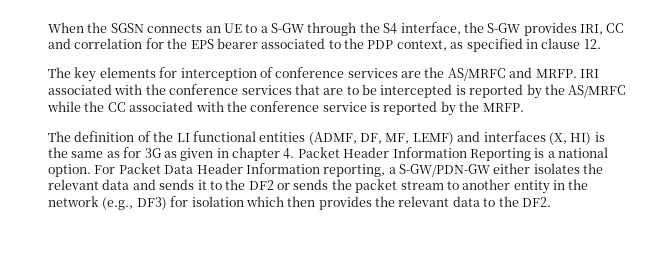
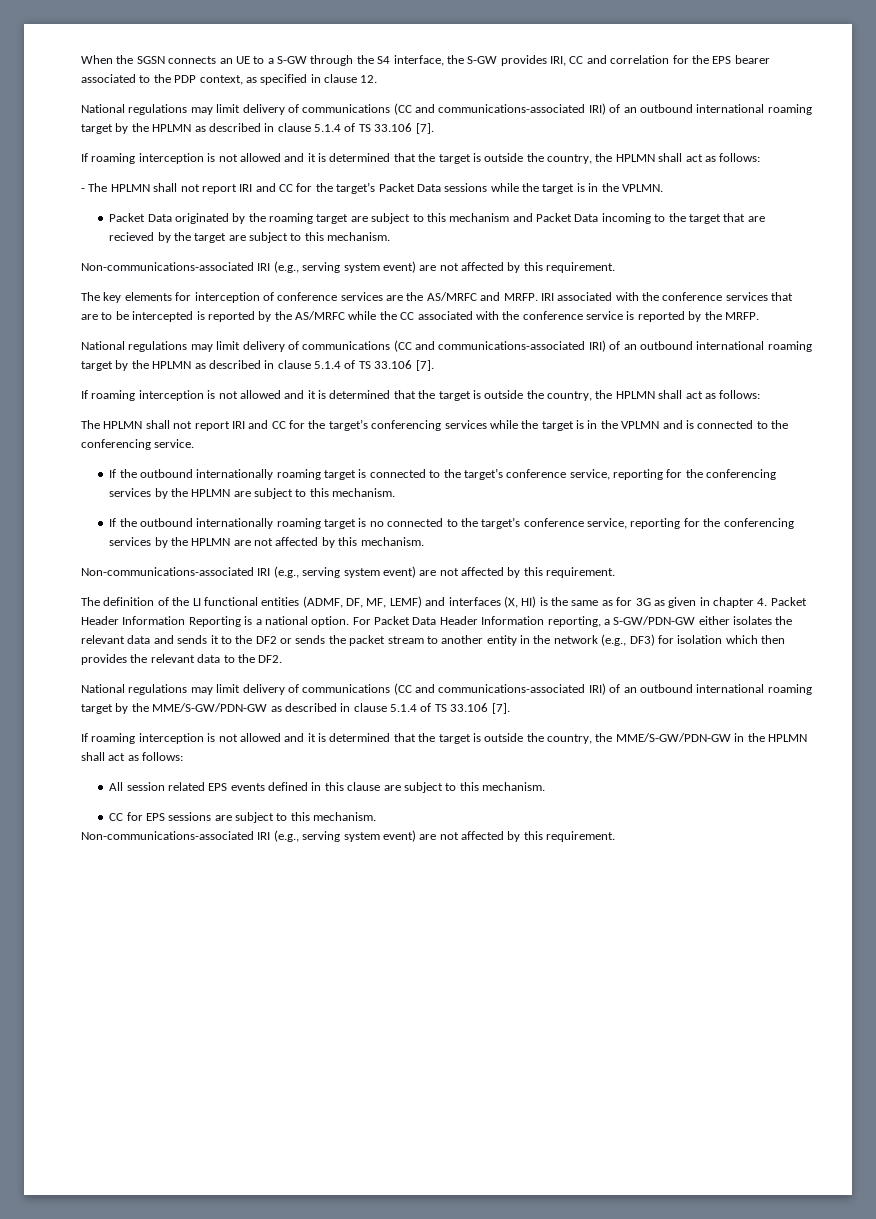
  When the SGSN connects an UE to a S-GW through the S4 interface, the S-GW provides IRI, CC and correlation for the EPS bearer associated to the PDP context, as specified in clause 12.
+ National regulations may limit delivery of communications (CC and communications-associated IRI) of an outbound international roaming target by the HPLMN as described in clause 5.1.4 of TS 33.106 [7].
+ If roaming interception is not allowed and it is determined that the target is outside the country, the HPLMN shall act as follows:
+ - The HPLMN shall not report IRI and CC for the target’s Packet Data sessions while the target is in the VPLMN.
+ Packet Data originated by the roaming target are subject to this mechanism and Packet Data incoming to the target that are recieved by the target are subject to this mechanism.
+ Non-communications-associated IRI (e.g., serving system event) are not affected by this requirement.
  IRI associated with the conference services that are to be intercepted is reported by the AS/MRFC while the CC associated with the conference service is reported by the MRFP.
+ National regulations may limit delivery of communications (CC and communications-associated IRI) of an outbound international roaming target by the HPLMN as described in clause 5.1.4 of TS 33.106 [7].
+ If roaming interception is not allowed and it is determined that the target is outside the country, the HPLMN shall act as follows:
+ The HPLMN shall not report IRI and CC for the target’s conferencing services while the target is in the VPLMN and is connected to the conferencing service.
+ If the outbound internationally roaming target is connected to the target’s conference service, reporting for the conferencing services by the HPLMN are subject to this mechanism.
+ If the outbound internationally roaming target is no connected to the target’s conference service, reporting for the conferencing services by the HPLMN are not affected by this mechanism.
+ Non-communications-associated IRI (e.g., serving system event) are not affected by this requirement.
+ National regulations may limit delivery of communications (CC and communications-associated IRI) of an outbound international roaming target by the MME/S-GW/PDN-GW as described in clause 5.1.4 of TS 33.106 [7].
+ If roaming interception is not allowed and it is determined that the target is outside the country, the MME/S-GW/PDN-GW in the HPLMN shall act as follows:
+ All session related EPS events defined in this clause are subject to this mechanism.
+ CC for EPS sessions are subject to this mechanism.
+ Non-communications-associated IRI (e.g., serving system event) are not affected by this requirement.

